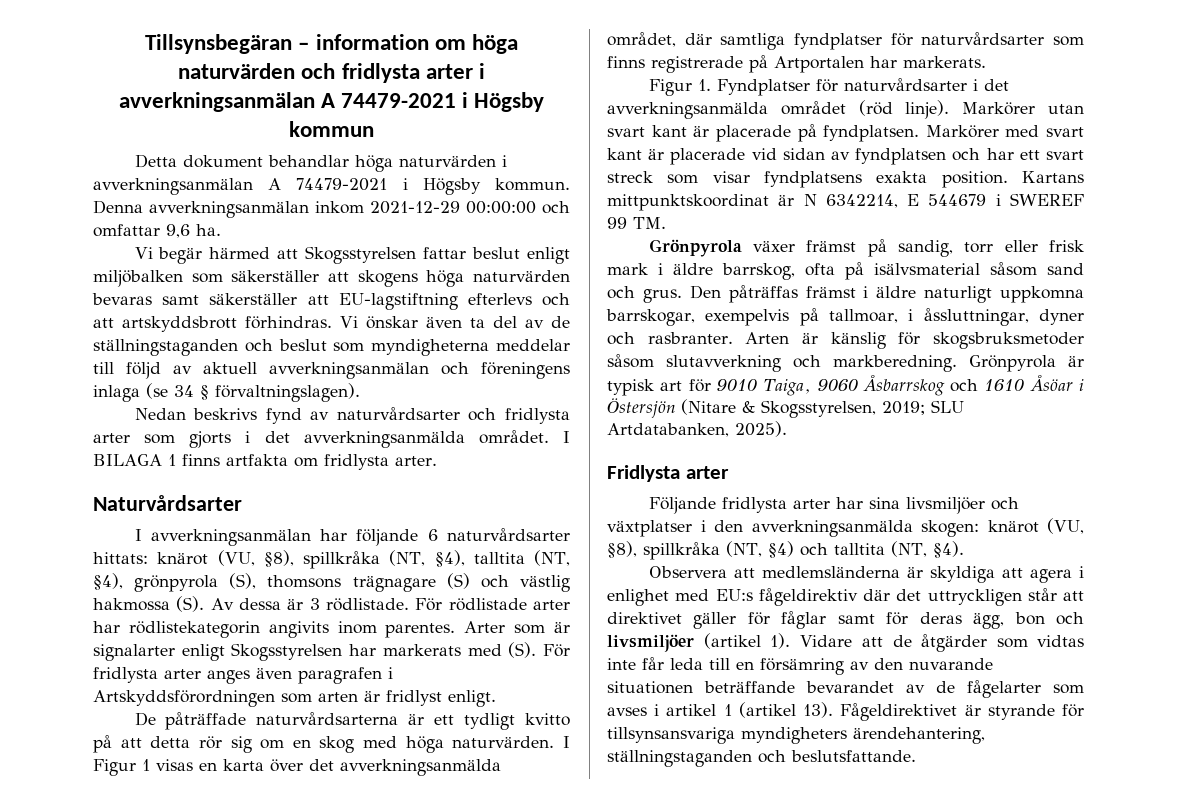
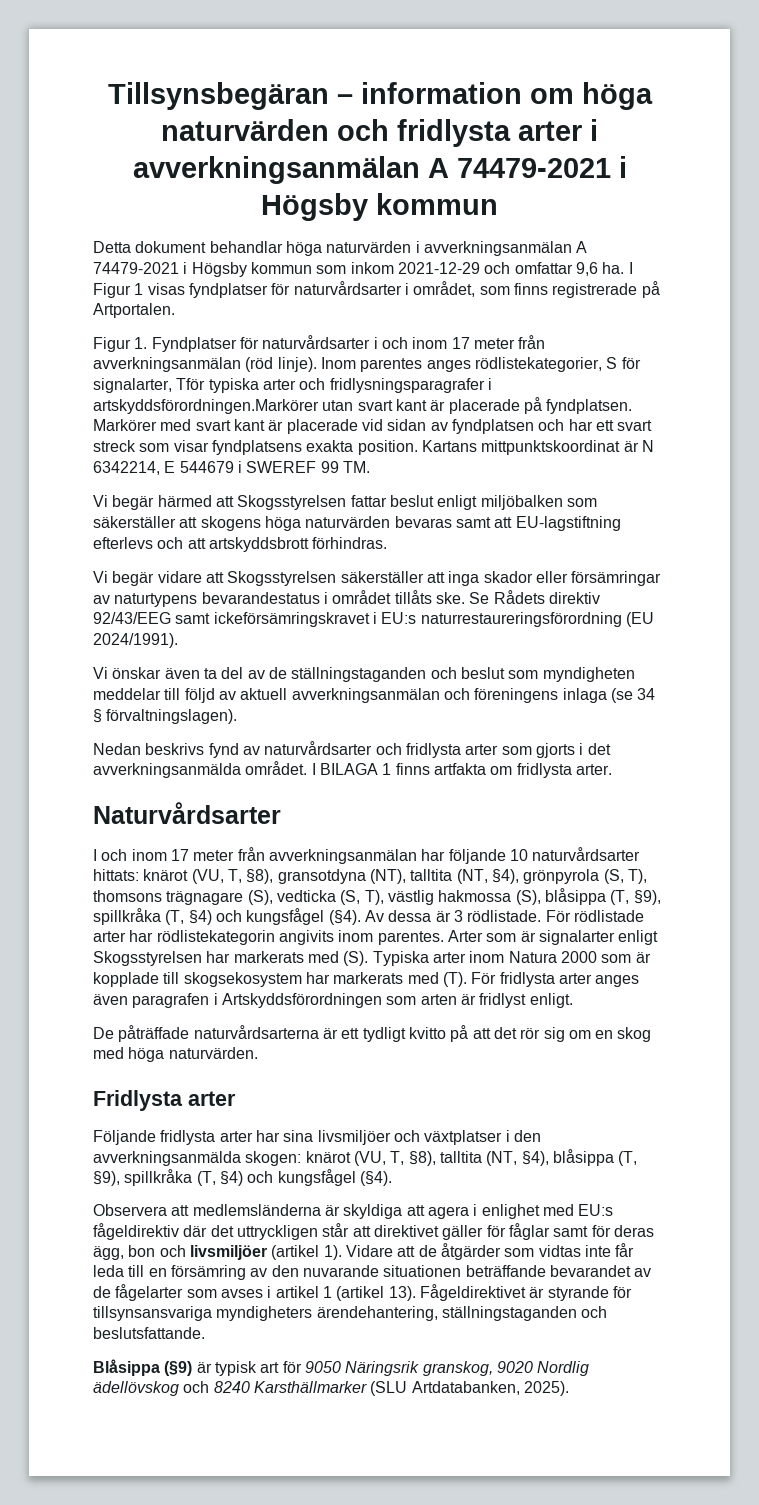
- Detta dokument behandlar höga naturvärden i avverkningsanmälan A 74479-2021 i Högsby kommun. Denna avverkningsanmälan inkom 2021-12-29 00:00:00 och omfattar 9,6 ha.
+ Detta dokument behandlar höga naturvärden i avverkningsanmälan A 74479-2021 i Högsby kommun som inkom 2021-12-29 och omfattar 9,6 ha. I Figur 1 visas fyndplatser för naturvårdsarter i området, som finns registrerade på Artportalen.
+ Figur 1. Fyndplatser för naturvårdsarter i och inom 17 meter från avverkningsanmälan (röd linje). Inom parentes anges rödlistekategorier, S för signalarter, Tför typiska arter och fridlysningsparagrafer i artskyddsförordningen.Markörer utan svart kant är placerade på fyndplatsen. Markörer med svart kant är placerade vid sidan av fyndplatsen och har ett svart streck som visar fyndplatsens exakta position. Kartans mittpunktskoordinat är N 6342214, E 544679 i SWEREF 99 TM.
- Vi begär härmed att Skogsstyrelsen fattar beslut enligt miljöbalken som säkerställer att skogens höga naturvärden bevaras samt säkerställer att EU-lagstiftning efterlevs och att artskyddsbrott förhindras. Vi önskar även ta del av de ställningstaganden och beslut som myndigheterna meddelar till följd av aktuell avverkningsanmälan och föreningens inlaga (se 34 § förvaltningslagen).
+ Vi begär härmed att Skogsstyrelsen fattar beslut enligt miljöbalken som säkerställer att skogens höga naturvärden bevaras samt att EU-lagstiftning efterlevs och att artskyddsbrott förhindras.
+ Vi begär vidare att Skogsstyrelsen säkerställer att inga skador eller försämringar av naturtypens bevarandestatus i området tillåts ske. Se Rådets direktiv 92/43/EEG samt ickeförsämringskravet i EU:s naturrestaureringsförordning (EU 2024/1991).
+ Vi önskar även ta del av de ställningstaganden och beslut som myndigheten meddelar till följd av aktuell avverkningsanmälan och föreningens inlaga (se 34 § förvaltningslagen).
- I avverkningsanmälan har följande 6 naturvårdsarter hittats: knärot (VU, §8), spillkråka (NT, §4), talltita (NT, §4), grönpyrola (S), thomsons trägnagare (S) och västlig hakmossa (S). Av dessa är 3 rödlistade.
+ I och inom 17 meter från avverkningsanmälan har följande 10 naturvårdsarter hittats: knärot (VU, T, §8), gransotdyna (NT), talltita (NT, §4), grönpyrola (S, T), thomsons trägnagare (S), vedticka (S, T), västlig hakmossa (S), blåsippa (T, §9), spillkråka (T, §4) och kungsfågel (§4). Av dessa är 3 rödlistade.
- Arter som är signalarter enligt Skogsstyrelsen har markerats med (S). För fridlysta arter anges även paragrafen i Artskyddsförordningen som arten är fridlyst enligt.
+ Arter som är signalarter enligt Skogsstyrelsen har markerats med (S). Typiska arter inom Natura 2000 som är kopplade till skogsekosystem har markerats med (T). För fridlysta arter anges även paragrafen i Artskyddsförordningen som arten är fridlyst enligt.
- De påträffade naturvårdsarterna är ett tydligt kvitto på att detta rör sig om en skog med höga naturvärden. I Figur 1 visas en karta över det avverkningsanmälda området, där samtliga fyndplatser för naturvårdsarter som finns registrerade på Artportalen har markerats.
- Figur 1. Fyndplatser för naturvårdsarter i det avverkningsanmälda området (röd linje). Markörer utan svart kant är placerade på fyndplatsen. Markörer med svart kant är placerade vid sidan av fyndplatsen och har ett svart streck som visar fyndplatsens exakta position. Kartans mittpunktskoordinat är N 6342214, E 544679 i SWEREF 99 TM.
- Grönpyrola växer främst på sandig, torr eller frisk mark i äldre barrskog, ofta på isälvsmaterial såsom sand och grus. Den påträffas främst i äldre naturligt uppkomna barrskogar, exempelvis på tallmoar, i åssluttningar, dyner och rasbranter. Arten är känslig för skogsbruksmetoder såsom slutavverkning och markberedning. Grönpyrola är typisk art för 9010 Taiga, 9060 Åsbarrskog och 1610 Åsöar i Östersjön (Nitare & Skogsstyrelsen, 2019; SLU Artdatabanken, 2025).
+ De påträffade naturvårdsarterna är ett tydligt kvitto på att det rör sig om en skog med höga naturvärden.
- Följande fridlysta arter har sina livsmiljöer och växtplatser i den avverkningsanmälda skogen: knärot (VU, §8), spillkråka (NT, §4) och talltita (NT, §4).
+ Följande fridlysta arter har sina livsmiljöer och växtplatser i den avverkningsanmälda skogen: knärot (VU, T, §8), talltita (NT, §4), blåsippa (T, §9), spillkråka (T, §4) och kungsfågel (§4).
+ Blåsippa (§9) är typisk art för 9050 Näringsrik granskog, 9020 Nordlig ädellövskog och 8240 Karsthällmarker (SLU Artdatabanken, 2025).

